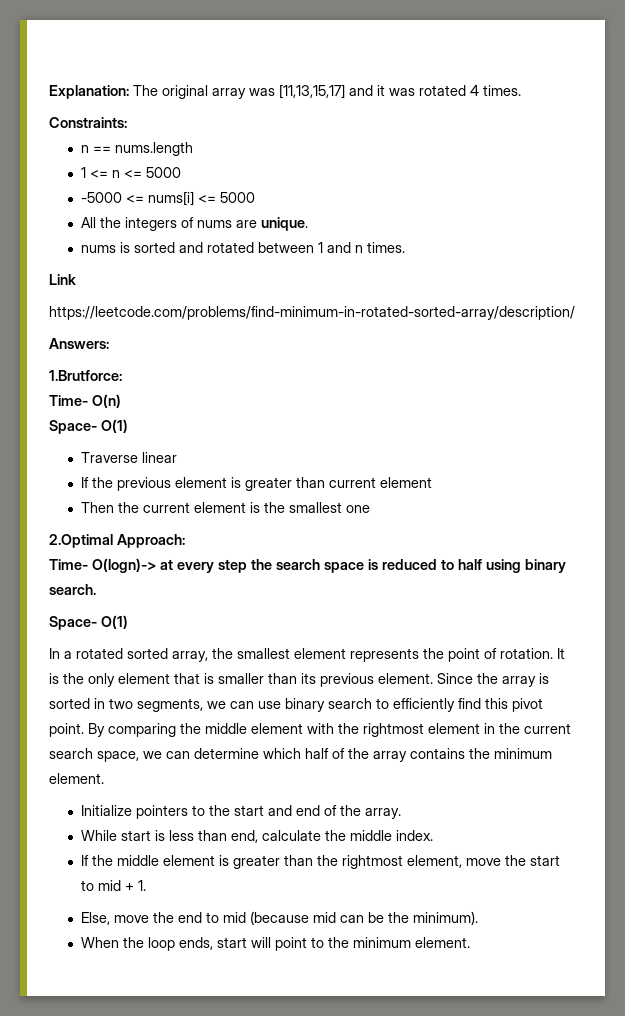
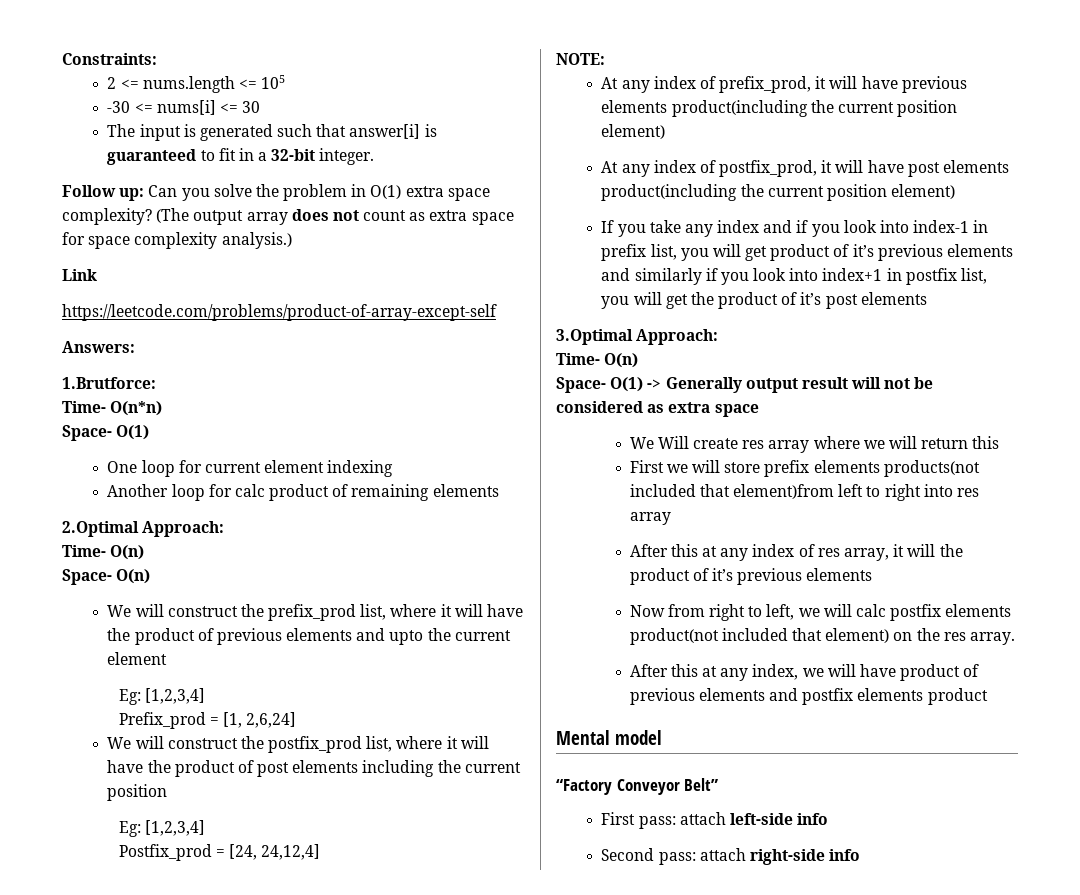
- Explanation: The original array was [11,13,15,17] and it was rotated 4 times.
- n == nums.length
- 1 <= n <= 5000
- -5000 <= nums[i] <= 5000
- All the integers of nums are unique.
- nums is sorted and rotated between 1 and n times.
+ 2 <= nums.length <= 105
+ -30 <= nums[i] <= 30
+ The input is generated such that answer[i] is guaranteed to fit in a 32-bit integer.
+ Follow up: Can you solve the problem in O(1) extra space complexity? (The output array does not count as extra space for space complexity analysis.)
- https://leetcode.com/problems/find-minimum-in-rotated-sorted-array/description/
+ https://leetcode.com/problems/product-of-array-except-self
+ Time- O(n*n)
+ Space- O(1)
+ One loop for current element indexing
+ Another loop for calc product of remaining elements
+ 2.Optimal Approach:
  Time- O(n)
- Space- O(1)
- Traverse linear
- If the previous element is greater than current element
- Then the current element is the smallest one
- 2.Optimal Approach:
- Time- O(logn)-> at every step the search space is reduced to half using binary search.
- Space- O(1)
- In a rotated sorted array, the smallest element represents the point of rotation. It is the only element that is smaller than its previous element. Since the array is sorted in two segments, we can use binary search to efficiently find this pivot point. By comparing the middle element with the rightmost element in the current search space, we can determine which half of the array contains the minimum element.
- Initialize pointers to the start and end of the array.
- While start is less than end, calculate the middle index.
- If the middle element is greater than the rightmost element, move the start to mid + 1.
- Else, move the end to mid (because mid can be the minimum).
- When the loop ends, start will point to the minimum element.
+ Space- O(n)
+ We will construct the prefix_prod list, where it will have the product of previous elements and upto the current element
+ Eg: [1,2,3,4]
+ Prefix_prod = [1, 2,6,24]
+ We will construct the postfix_prod list, where it will have the product of post elements including the current position
+ Eg: [1,2,3,4]
+ Postfix_prod = [24, 24,12,4]
+ NOTE:
+ At any index of prefix_prod, it will have previous elements product(including the current position element)
+ At any index of postfix_prod, it will have post elements product(including the current position element)
+ If you take any index and if you look into index-1 in prefix list, you will get product of it’s previous elements and similarly if you look into index+1 in postfix list, you will get the product of it’s post elements
+ 3.Optimal Approach:
+ Time- O(n)
+ Space- O(1) -> Generally output result will not be considered as extra space
+ We Will create res array where we will return this
+ First we will store prefix elements products(not included that element)from left to right into res array
+ After this at any index of res array, it will the product of it’s previous elements
+ Now from right to left, we will calc postfix elements product(not included that element) on the res array.
+ After this at any index, we will have product of previous elements and postfix elements product
+ Mental model
+ “Factory Conveyor Belt”
+ First pass: attach left-side info
+ Second pass: attach right-side info

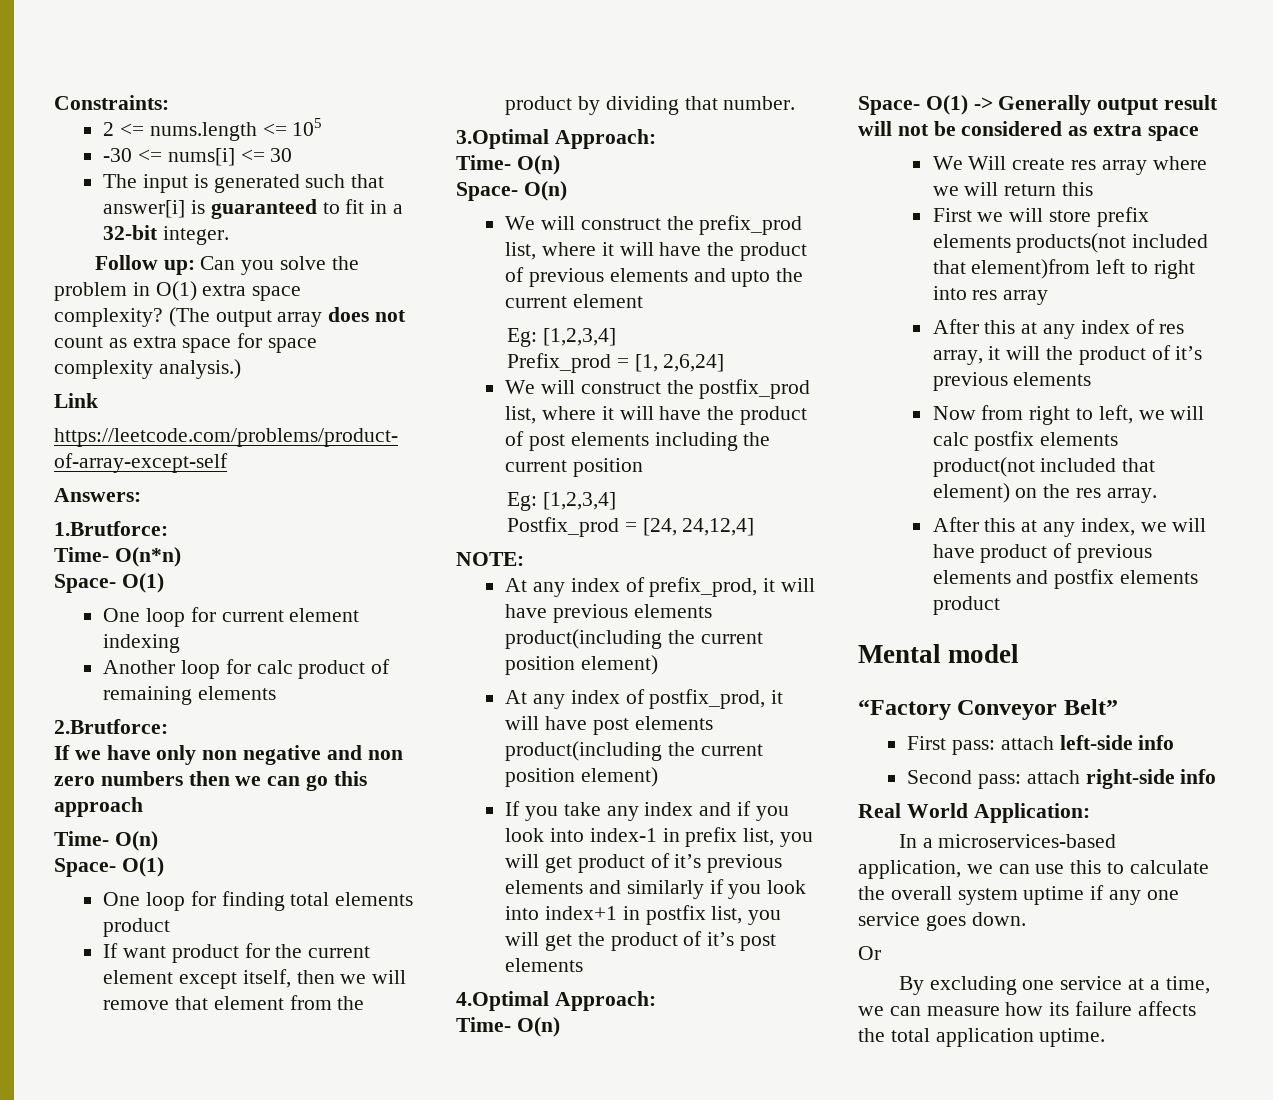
- 2.Optimal Approach:
+ 2.Brutforce:
+ If we have only non negative and non zero numbers then we can go this approach
+ Time- O(n)
+ Space- O(1)
+ One loop for finding total elements product
+ If want product for the current element except itself, then we will remove that element from the product by dividing that number.
+ 3.Optimal Approach:
- 3.Optimal Approach:
+ 4.Optimal Approach:
+ Real World Application:
+ In a microservices-based application, we can use this to calculate the overall system uptime if any one service goes down.
+ Or
+ By excluding one service at a time, we can measure how its failure affects the total application uptime.

